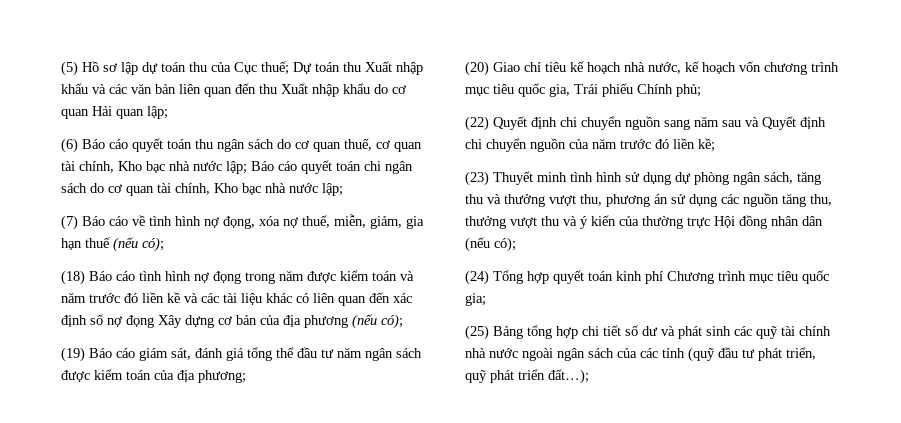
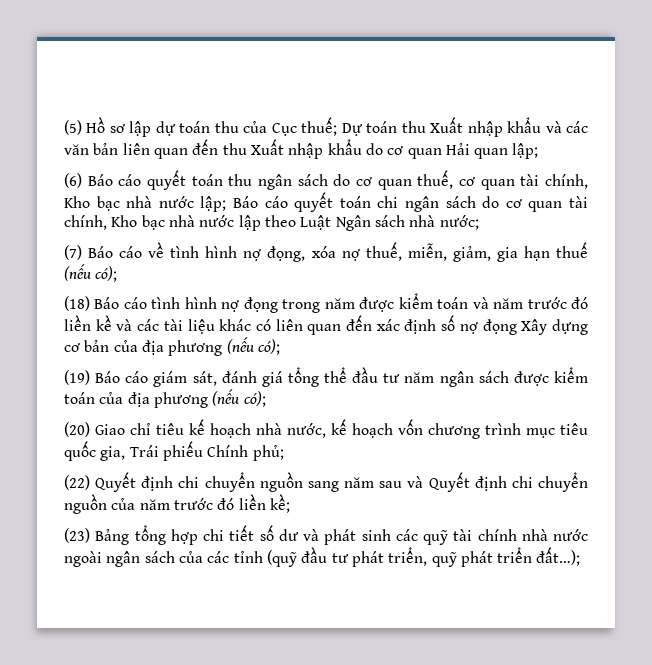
- (6) Báo cáo quyết toán thu ngân sách do cơ quan thuế, cơ quan tài chính, Kho bạc nhà nước lập; Báo cáo quyết toán chi ngân sách do cơ quan tài chính, Kho bạc nhà nước lập;
+ (6) Báo cáo quyết toán thu ngân sách do cơ quan thuế, cơ quan tài chính, Kho bạc nhà nước lập; Báo cáo quyết toán chi ngân sách do cơ quan tài chính, Kho bạc nhà nước lập theo Luật Ngân sách nhà nước;
- (19) Báo cáo giám sát, đánh giá tổng thể đầu tư năm ngân sách được kiểm toán của địa phương;
+ (19) Báo cáo giám sát, đánh giá tổng thể đầu tư năm ngân sách được kiểm toán của địa phương (nếu có);
- (23) Thuyết minh tình hình sử dụng dự phòng ngân sách, tăng thu và thưởng vượt thu, phương án sử dụng các nguồn tăng thu, thưởng vượt thu và ý kiến của thường trực Hội đồng nhân dân (nếu có);
- (24) Tổng hợp quyết toán kinh phí Chương trình mục tiêu quốc gia;
- (25) Bảng tổng hợp chi tiết số dư và phát sinh các quỹ tài chính nhà nước ngoài ngân sách của các tỉnh (quỹ đầu tư phát triển, quỹ phát triển đất…);
+ (23) Bảng tổng hợp chi tiết số dư và phát sinh các quỹ tài chính nhà nước ngoài ngân sách của các tỉnh (quỹ đầu tư phát triển, quỹ phát triển đất…);

